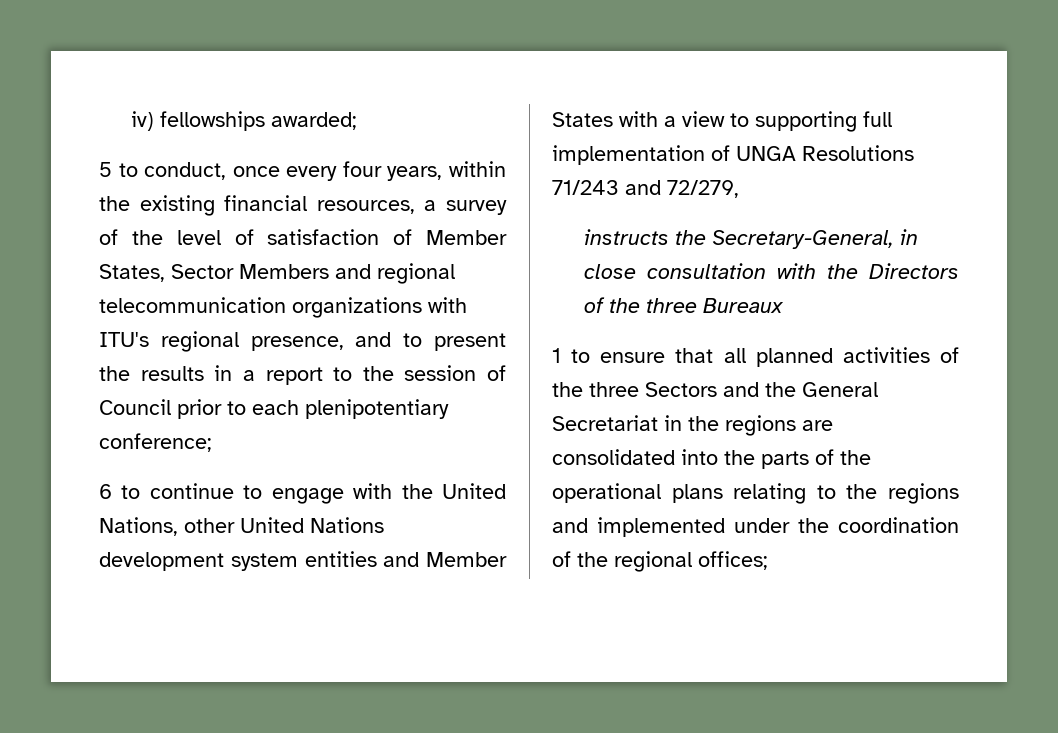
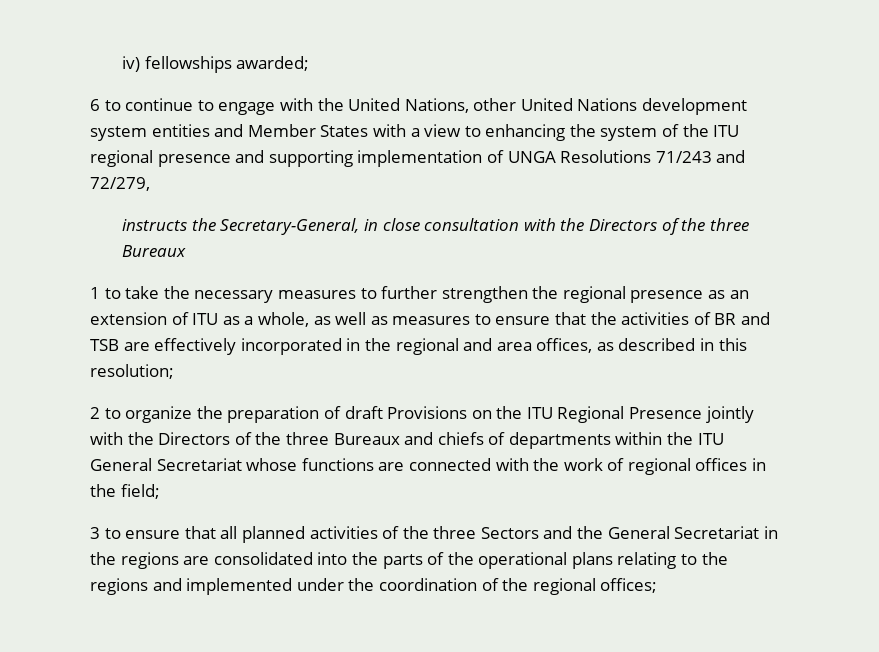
- 5 to conduct, once every four years, within the existing financial resources, a survey of the level of satisfaction of Member States, Sector Members and regional telecommunication organizations with ITU's regional presence, and to present the results in a report to the session of Council prior to each plenipotentiary conference;
- 6 to continue to engage with the United Nations, other United Nations development system entities and Member States with a view to supporting full implementation of UNGA Resolutions 71/243 and 72/279,
+ 6 to continue to engage with the United Nations, other United Nations development system entities and Member States with a view to enhancing the system of the ITU regional presence and supporting implementation of UNGA Resolutions 71/243 and 72/279,
- 1 to ensure that all planned activities of the three Sectors and the General Secretariat in the regions are consolidated into the parts of the operational plans relating to the regions and implemented under the coordination of the regional offices;
+ 1 to take the necessary measures to further strengthen the regional presence as an extension of ITU as a whole, as well as measures to ensure that the activities of BR and TSB are effectively incorporated in the regional and area offices, as described in this resolution;
+ 2 to organize the preparation of draft Provisions on the ITU Regional Presence jointly with the Directors of the three Bureaux and chiefs of departments within the ITU General Secretariat whose functions are connected with the work of regional offices in the field;
+ 3 to ensure that all planned activities of the three Sectors and the General Secretariat in the regions are consolidated into the parts of the operational plans relating to the regions and implemented under the coordination of the regional offices;

